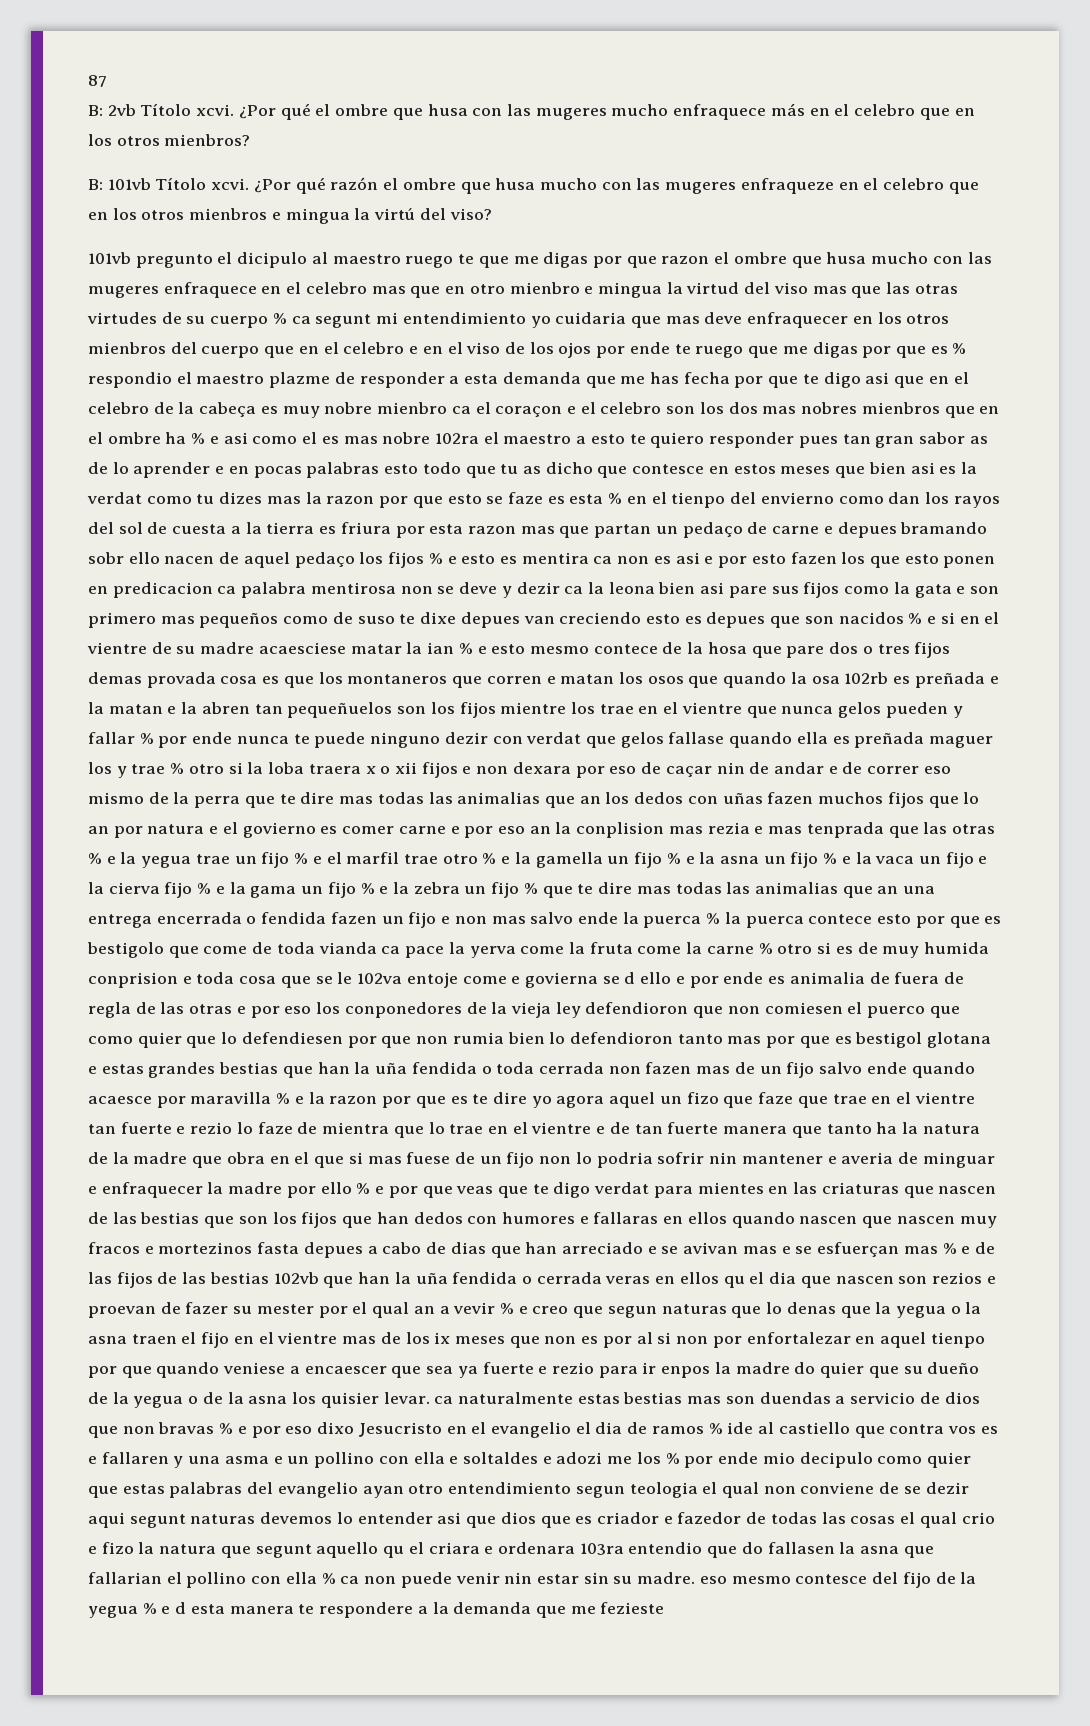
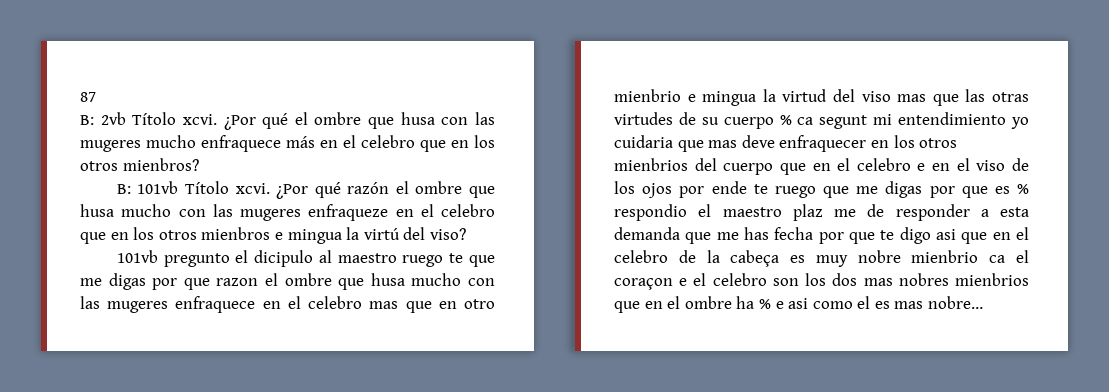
- 101vb pregunto el dicipulo al maestro ruego te que me digas por que razon el ombre que husa mucho con las mugeres enfraquece en el celebro mas que en otro mienbro e mingua la virtud del viso mas que las otras virtudes de su cuerpo % ca segunt mi entendimiento yo cuidaria que mas deve enfraquecer en los otros mienbros del cuerpo que en el celebro e en el viso de los ojos por ende te ruego que me digas por que es % respondio el maestro plazme de responder a esta demanda que me has fecha por que te digo asi que en el celebro de la cabeça es muy nobre mienbro ca el coraçon e el celebro son los dos mas nobres mienbros que en el ombre ha % e asi como el es mas nobre 102ra el maestro a esto te quiero responder pues tan gran sabor as de lo aprender e en pocas palabras esto todo que tu as dicho que contesce en estos meses que bien asi es la verdat como tu dizes mas la razon por que esto se faze es esta % en el tienpo del envierno como dan los rayos del sol de cuesta a la tierra es friura por esta razon mas que partan un pedaço de carne e depues bramando sobr ello nacen de aquel pedaço los fijos % e esto es mentira ca non es asi e por esto fazen los que esto ponen en predicacion ca palabra mentirosa non se deve y dezir ca la leona bien asi pare sus fijos como la gata e son primero mas pequeños como de suso te dixe depues van creciendo esto es depues que son nacidos % e si en el vientre de su madre acaesciese matar la ian % e esto mesmo contece de la hosa que pare dos o tres fijos demas provada cosa es que los montaneros que corren e matan los osos que quando la osa 102rb es preñada e la matan e la abren tan pequeñuelos son los fijos mientre los trae en el vientre que nunca gelos pueden y fallar % por ende nunca te puede ninguno dezir con verdat que gelos fallase quando ella es preñada maguer los y trae % otro si la loba traera x o xii fijos e non dexara por eso de caçar nin de andar e de correr eso mismo de la perra que te dire mas todas las animalias que an los dedos con uñas fazen muchos fijos que lo an por natura e el govierno es comer carne e por eso an la conplision mas rezia e mas tenprada que las otras % e la yegua trae un fijo % e el marfil trae otro % e la gamella un fijo % e la asna un fijo % e la vaca un fijo e la cierva fijo % e la gama un fijo % e la zebra un fijo % que te dire mas todas las animalias que an una entrega encerrada o fendida fazen un fijo e non mas salvo ende la puerca % la puerca contece esto por que es bestigolo que come de toda vianda ca pace la yerva come la fruta come la carne % otro si es de muy humida conprision e toda cosa que se le 102va entoje come e govierna se d ello e por ende es animalia de fuera de regla de las otras e por eso los conponedores de la vieja ley defendioron que non comiesen el puerco que como quier que lo defendiesen por que non rumia bien lo defendioron tanto mas por que es bestigol glotana e estas grandes bestias que han la uña fendida o toda cerrada non fazen mas de un fijo salvo ende quando acaesce por maravilla % e la razon por que es te dire yo agora aquel un fizo que faze que trae en el vientre tan fuerte e rezio lo faze de mientra que lo trae en el vientre e de tan fuerte manera que tanto ha la natura de la madre que obra en el que si mas fuese de un fijo non lo podria sofrir nin mantener e averia de minguar e enfraquecer la madre por ello % e por que veas que te digo verdat para mientes en las criaturas que nascen de las bestias que son los fijos que han dedos con humores e fallaras en ellos quando nascen que nascen muy fracos e mortezinos fasta depues a cabo de dias que han arreciado e se avivan mas e se esfuerçan mas % e de las fijos de las bestias 102vb que han la uña fendida o cerrada veras en ellos qu el dia que nascen son rezios e proevan de fazer su mester por el qual an a vevir % e creo que segun naturas que lo denas que la yegua o la asna traen el fijo en el vientre mas de los ix meses que non es por al si non por enfortalezar en aquel tienpo por que quando veniese a encaescer que sea ya fuerte e rezio para ir enpos la madre do quier que su dueño de la yegua o de la asna los quisier levar. ca naturalmente estas bestias mas son duendas a servicio de dios que non bravas % e por eso dixo Jesucristo en el evangelio el dia de ramos % ide al castiello que contra vos es e fallaren y una asma e un pollino con ella e soltaldes e adozi me los % por ende mio decipulo como quier que estas palabras del evangelio ayan otro entendimiento segun teologia el qual non conviene de se dezir aqui segunt naturas devemos lo entender asi que dios que es criador e fazedor de todas las cosas el qual crio e fizo la natura que segunt aquello qu el criara e ordenara 103ra entendio que do fallasen la asna que fallarian el pollino con ella % ca non puede venir nin estar sin su madre. eso mesmo contesce del fijo de la yegua % e d esta manera te respondere a la demanda que me fezieste
+ 101vb pregunto el dicipulo al maestro ruego te que me digas por que razon el ombre que husa mucho con las mugeres enfraquece en el celebro mas que en otro mienbrio e mingua la virtud del viso mas que las otras virtudes de su cuerpo % ca segunt mi entendimiento yo cuidaria que mas deve enfraquecer en los otros mienbrios del cuerpo que en el celebro e en el viso de los ojos por ende te ruego que me digas por que es % respondio el maestro plaz me de responder a esta demanda que me has fecha por que te digo asi que en el celebro de la cabeça es muy nobre mienbrio ca el coraçon e el celebro son los dos mas nobres mienbrios que en el ombre ha % e asi como el es mas nobre…

